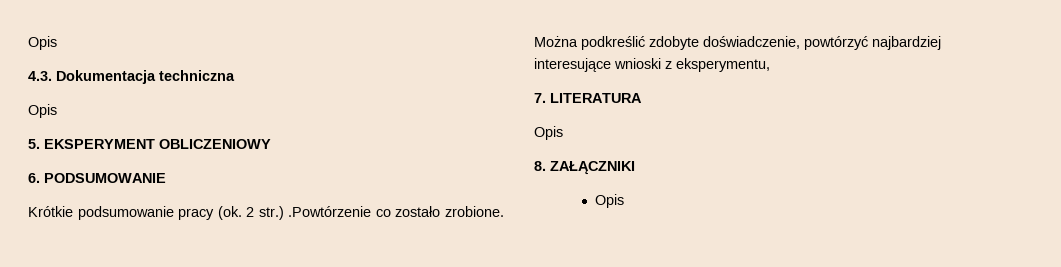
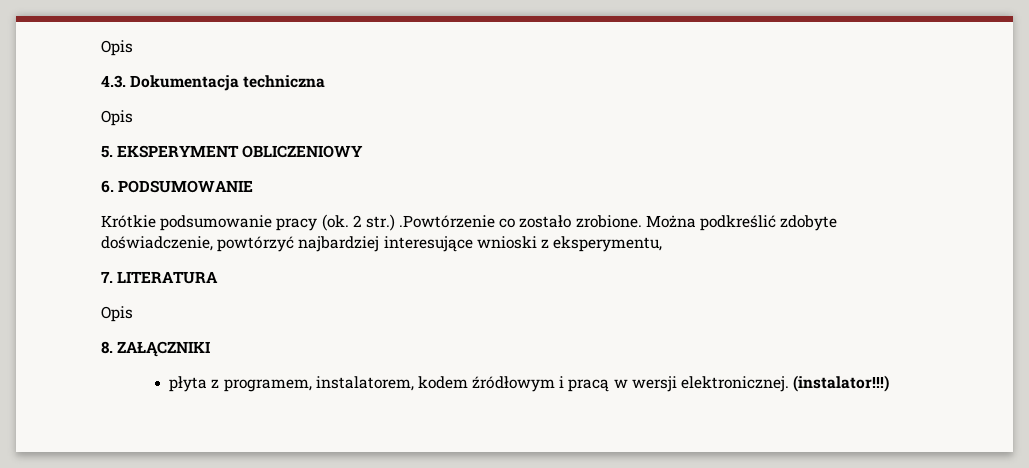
  8. ZAŁĄCZNIKI
- Opis
+ płyta z programem, instalatorem, kodem źródłowym i pracą w wersji elektronicznej. (instalator!!!)

